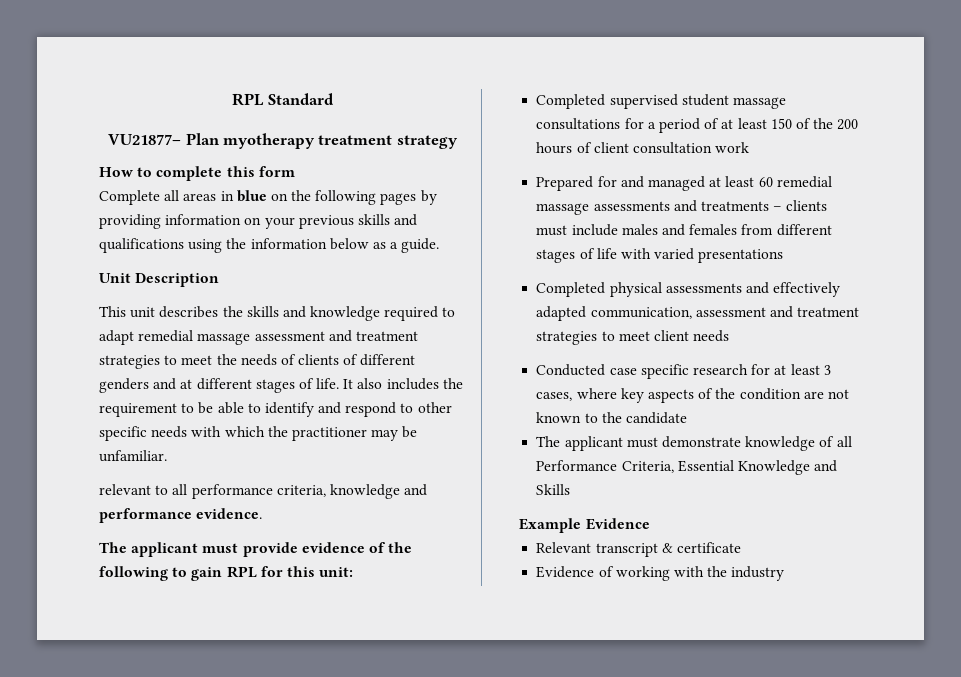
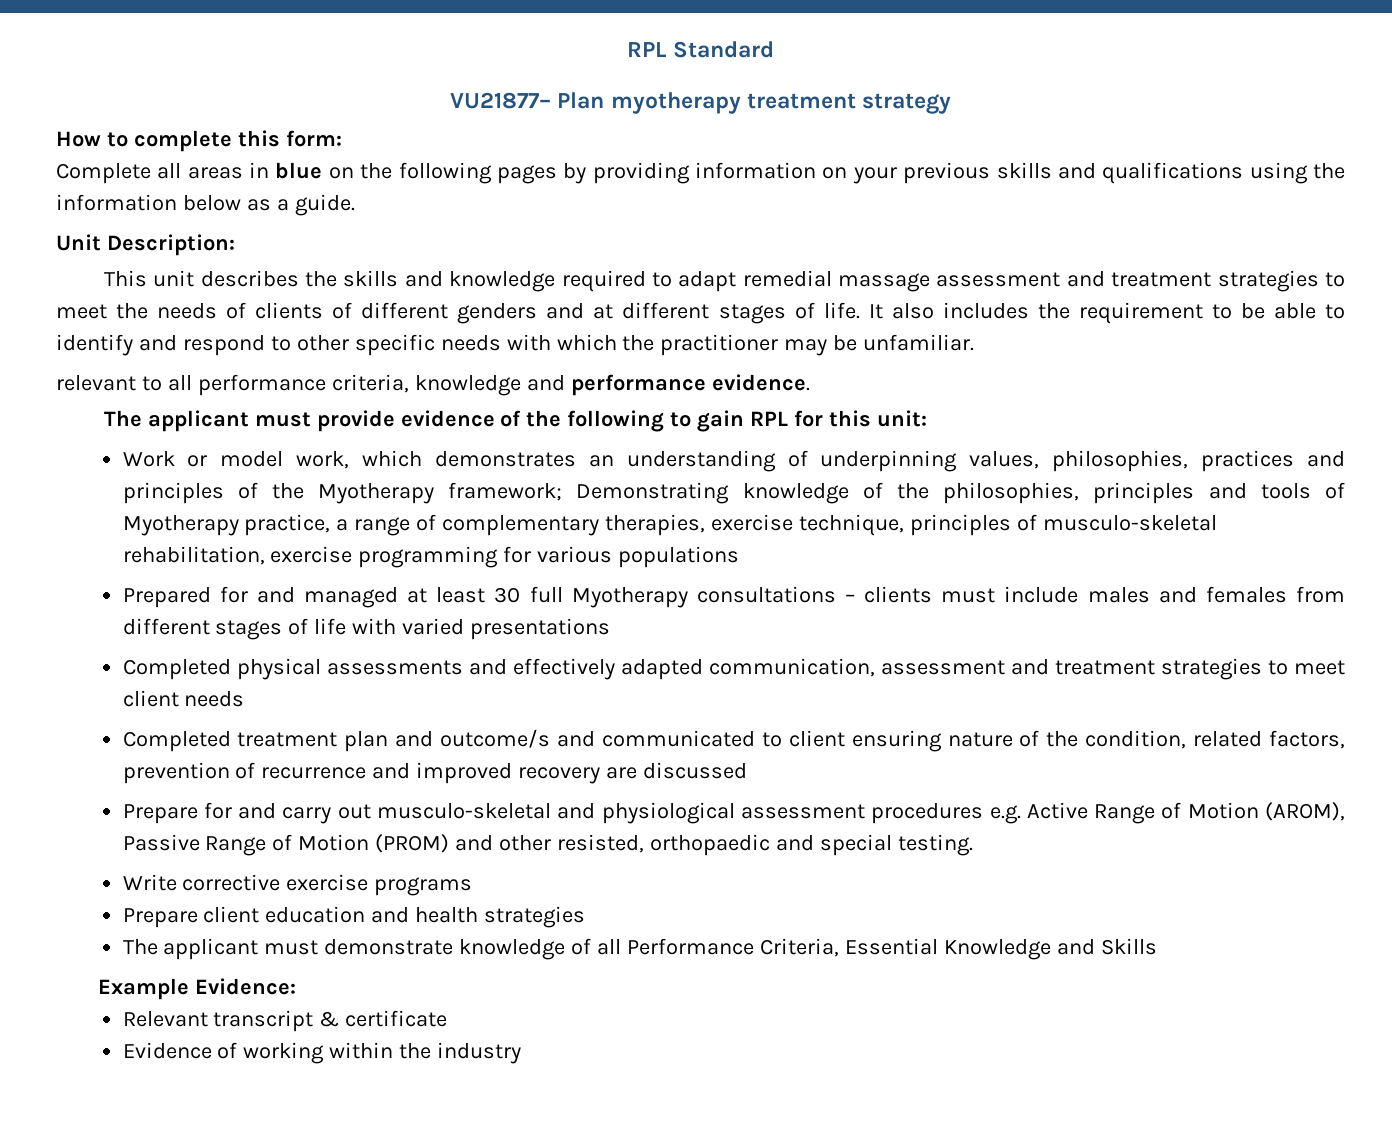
- How to complete this form
+ How to complete this form:
- Unit Description
+ Unit Description:
- Completed supervised student massage consultations for a period of at least 150 of the 200 hours of client consultation work
+ Work or model work, which demonstrates an understanding of underpinning values, philosophies, practices and principles of the Myotherapy framework; Demonstrating knowledge of the philosophies, principles and tools of Myotherapy practice, a range of complementary therapies, exercise technique, principles of musculo-skeletal rehabilitation, exercise programming for various populations
- Prepared for and managed at least 60 remedial massage assessments and treatments – clients must include males and females from different stages of life with varied presentations
+ Prepared for and managed at least 30 full Myotherapy consultations – clients must include males and females from different stages of life with varied presentations
- Conducted case specific research for at least 3 cases, where key aspects of the condition are not known to the candidate
+ Completed treatment plan and outcome/s and communicated to client ensuring nature of the condition, related factors, prevention of recurrence and improved recovery are discussed
+ Prepare for and carry out musculo-skeletal and physiological assessment procedures e.g. Active Range of Motion (AROM), Passive Range of Motion (PROM) and other resisted, orthopaedic and special testing.
+ Write corrective exercise programs
+ Prepare client education and health strategies
- Example Evidence
+ Example Evidence:
- Evidence of working with the industry
+ Evidence of working within the industry

